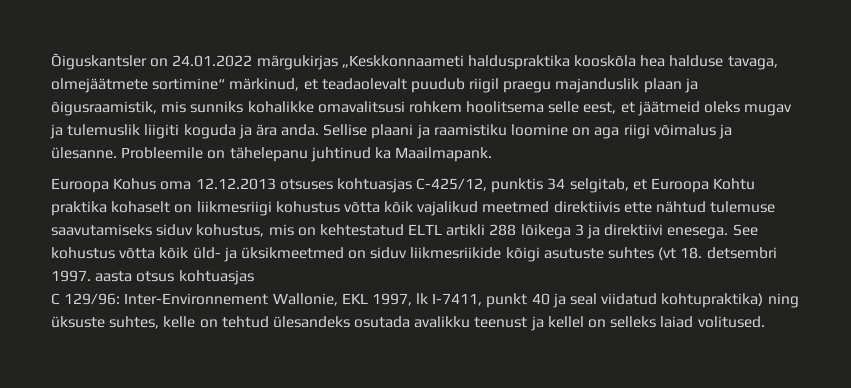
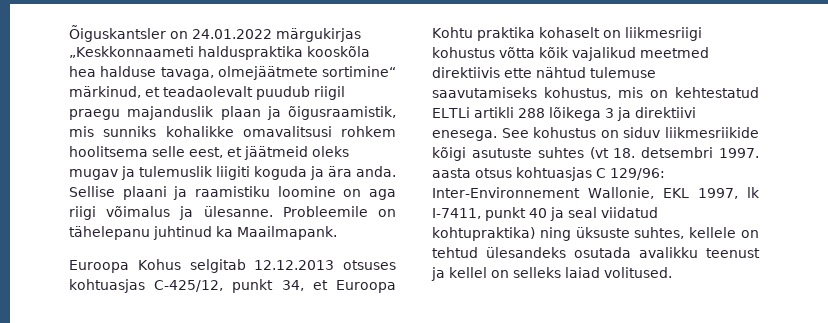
- Euroopa Kohus oma 12.12.2013 otsuses kohtuasjas C-425/12, punktis 34 selgitab, et Euroopa Kohtu praktika kohaselt on liikmesriigi kohustus võtta kõik vajalikud meetmed direktiivis ette nähtud tulemuse saavutamiseks siduv kohustus, mis on kehtestatud ELTL artikli 288 lõikega 3 ja direktiivi enesega.
+ Euroopa Kohus selgitab 12.12.2013 otsuses kohtuasjas C-425/12, punkt 34, et Euroopa Kohtu praktika kohaselt on liikmesriigi kohustus võtta kõik vajalikud meetmed direktiivis ette nähtud tulemuse saavutamiseks kohustus, mis on kehtestatud ELTLi artikli 288 lõikega 3 ja direktiivi enesega.
- See kohustus võtta kõik üld- ja üksikmeetmed on siduv liikmesriikide kõigi asutuste suhtes (vt 18. detsembri 1997. aasta otsus kohtuasjas
- C 129/96: Inter-Environnement Wallonie, EKL 1997, lk I-7411, punkt 40 ja seal viidatud kohtupraktika) ning üksuste suhtes, kelle on tehtud ülesandeks osutada avalikku teenust ja kellel on selleks laiad volitused.
+ See kohustus on siduv liikmesriikide kõigi asutuste suhtes (vt 18. detsembri 1997. aasta otsus kohtuasjas C 129/96: Inter-Environnement Wallonie, EKL 1997, lk I-7411, punkt 40 ja seal viidatud kohtupraktika) ning üksuste suhtes, kellele on tehtud ülesandeks osutada avalikku teenust ja kellel on selleks laiad volitused.

